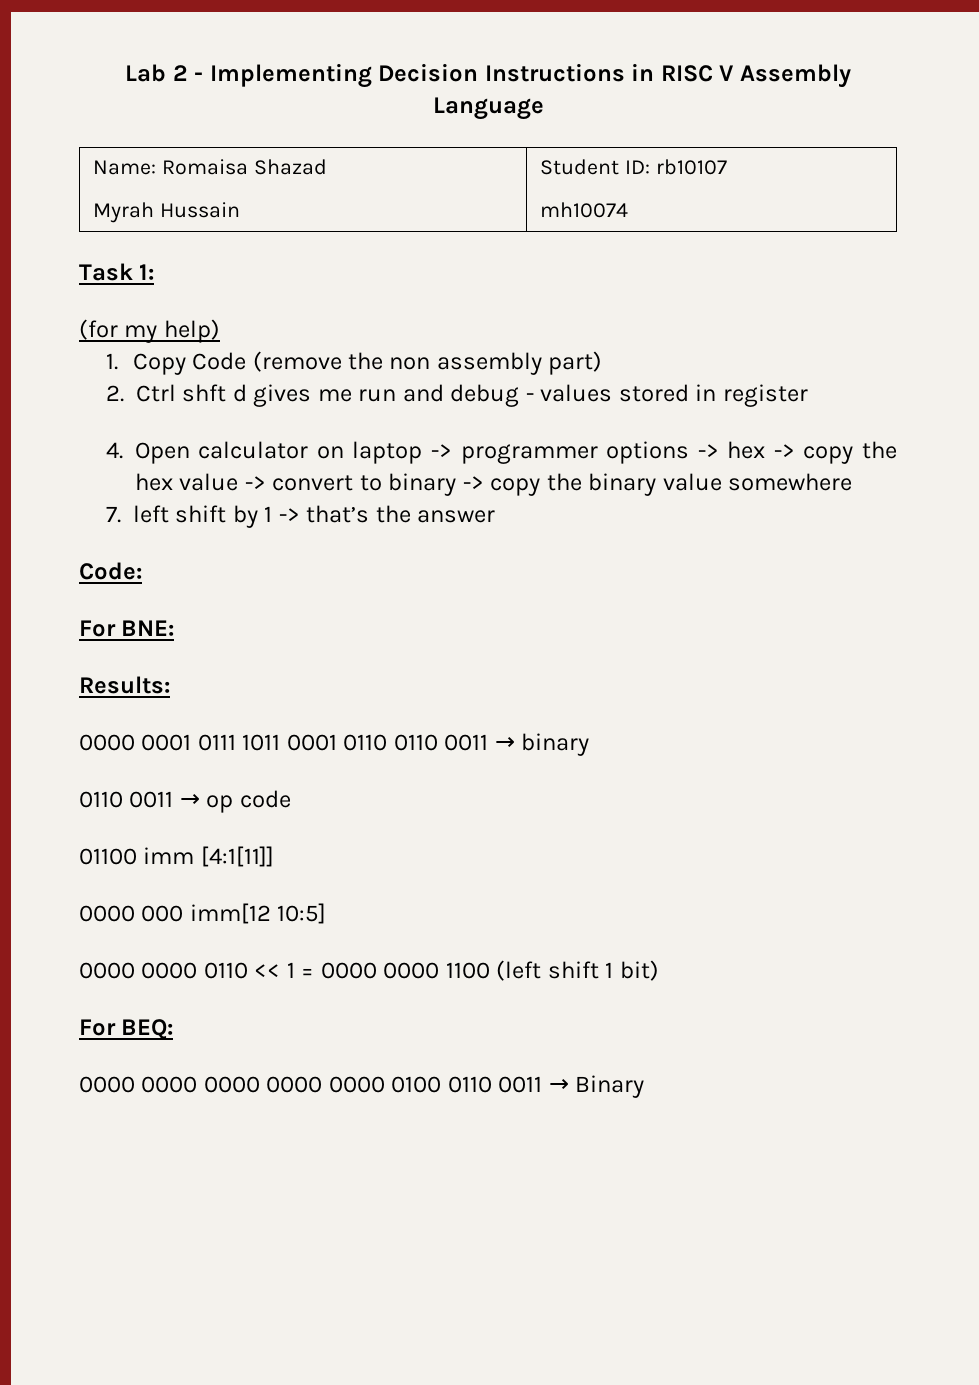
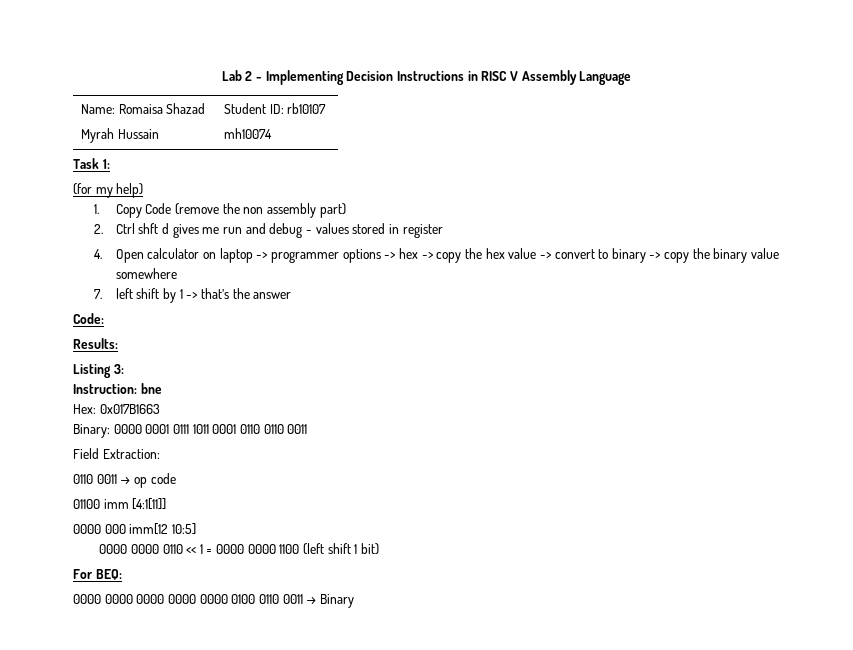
- For BNE:
- 0000 0001 0111 1011 0001 0110 0110 0011 → binary
+ Listing 3:
+ Instruction: bne
+ Hex: 0x017B1663
+ Binary: 0000 0001 0111 1011 0001 0110 0110 0011
+ Field Extraction:

